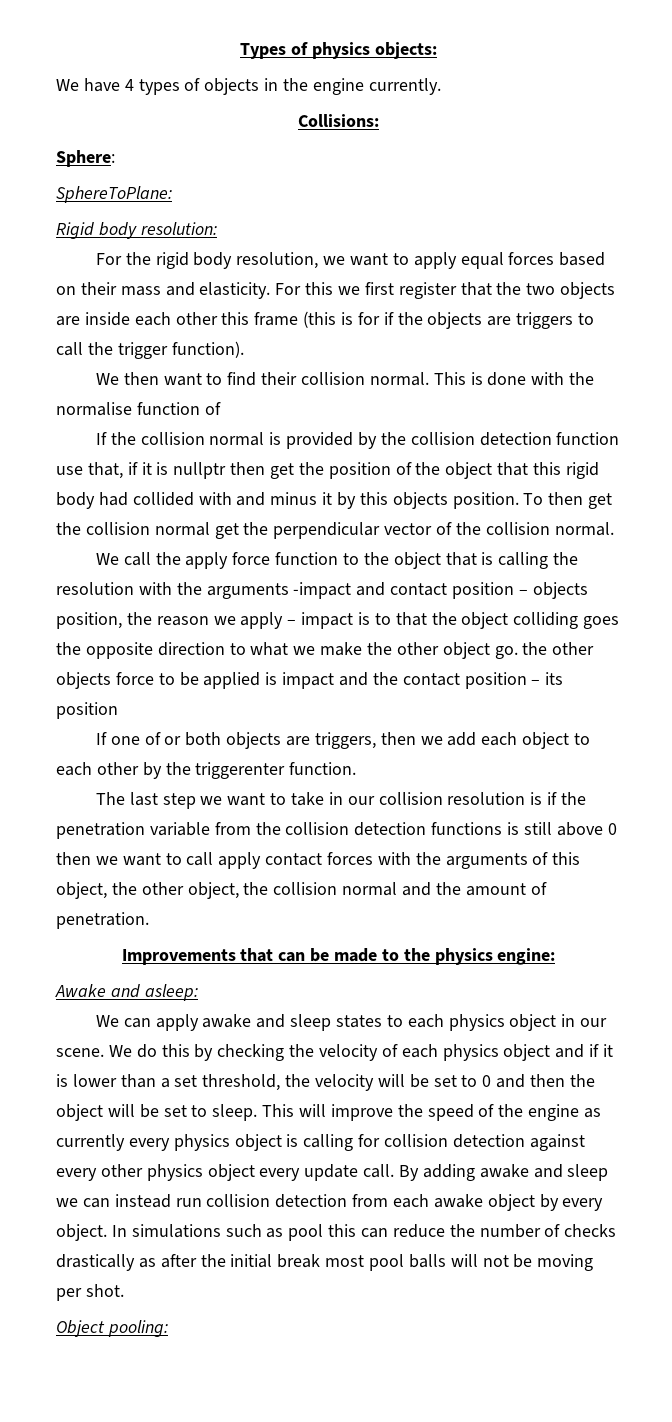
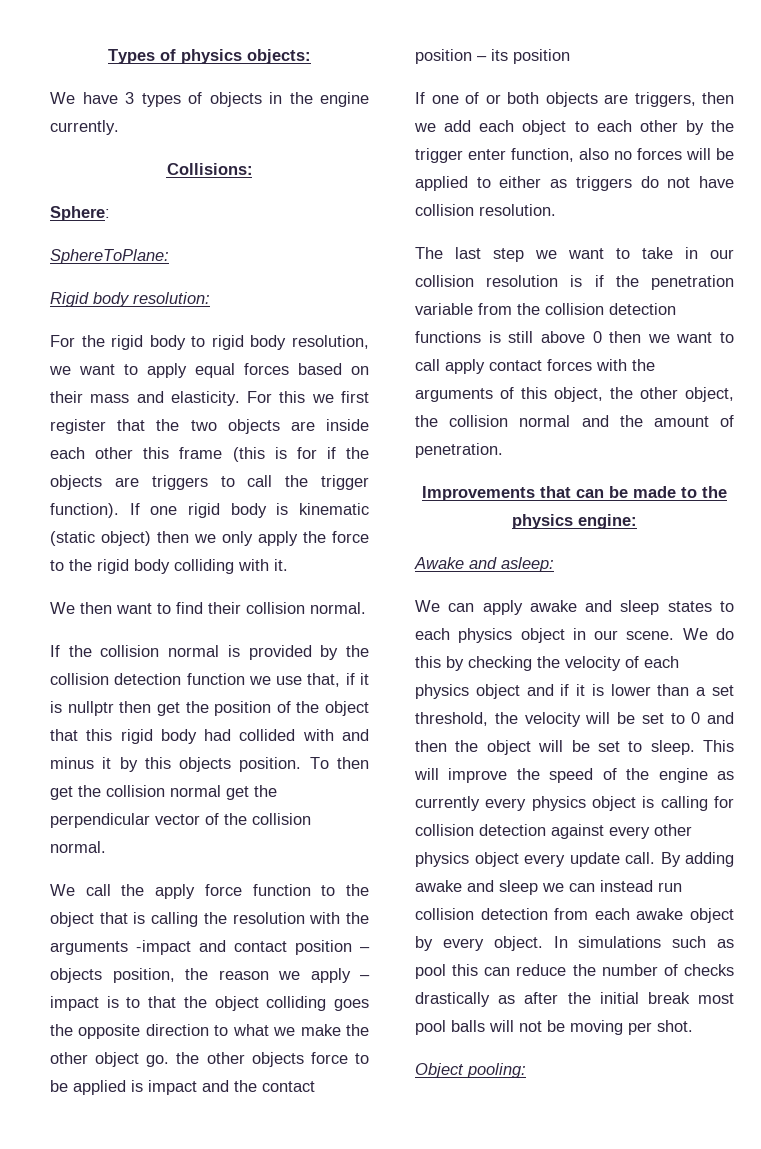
- We have 4 types of objects in the engine currently.
+ We have 3 types of objects in the engine currently.
- For the rigid body resolution, we want to apply equal forces based on their mass and elasticity.
+ For the rigid body to rigid body resolution, we want to apply equal forces based on their mass and elasticity.
+ If one rigid body is kinematic (static object) then we only apply the force to the rigid body colliding with it.
- This is done with the normalise function of
- If the collision normal is provided by the collision detection function use that, if it is nullptr then get the position of the object that this rigid body had collided with and minus it by this objects position.
+ If the collision normal is provided by the collision detection function we use that, if it is nullptr then get the position of the object that this rigid body had collided with and minus it by this objects position.
- If one of or both objects are triggers, then we add each object to each other by the triggerenter function.
+ If one of or both objects are triggers, then we add each object to each other by the trigger enter function, also no forces will be applied to either as triggers do not have collision resolution.

